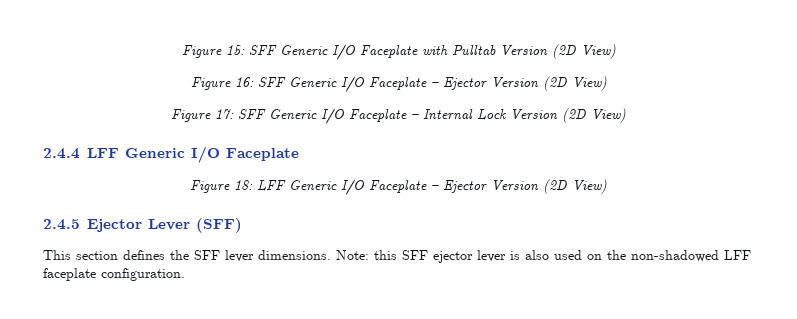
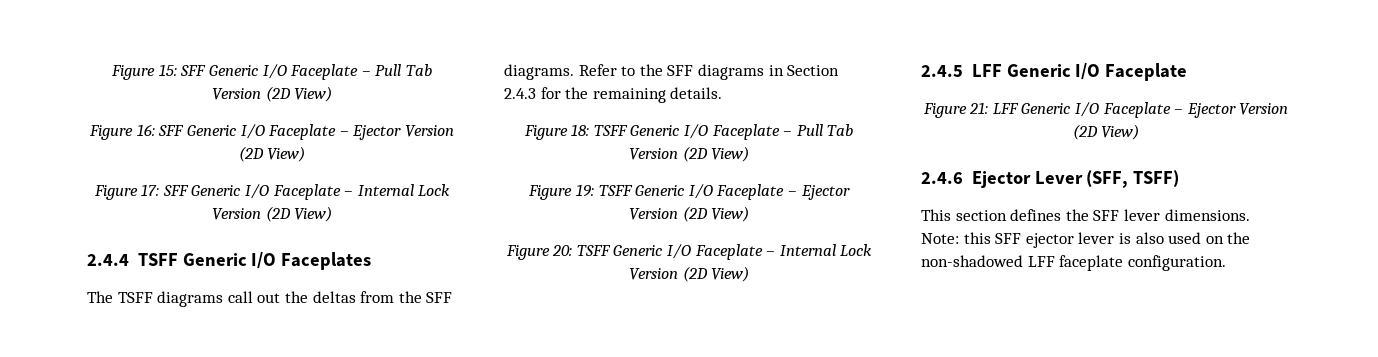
- Figure 15: SFF Generic I/O Faceplate with Pulltab Version (2D View)
+ Figure 15: SFF Generic I/O Faceplate – Pull Tab Version (2D View)
- 2.4.4 LFF Generic I/O Faceplate
+ 2.4.4 TSFF Generic I/O Faceplates
+ The TSFF diagrams call out the deltas from the SFF diagrams. Refer to the SFF diagrams in Section 2.4.3 for the remaining details.
+ Figure 18: TSFF Generic I/O Faceplate – Pull Tab Version (2D View)
+ Figure 19: TSFF Generic I/O Faceplate – Ejector Version (2D View)
+ Figure 20: TSFF Generic I/O Faceplate – Internal Lock Version (2D View)
+ 2.4.5 LFF Generic I/O Faceplate
- Figure 18: LFF Generic I/O Faceplate – Ejector Version (2D View)
+ Figure 21: LFF Generic I/O Faceplate – Ejector Version (2D View)
- 2.4.5 Ejector Lever (SFF)
+ 2.4.6 Ejector Lever (SFF, TSFF)

